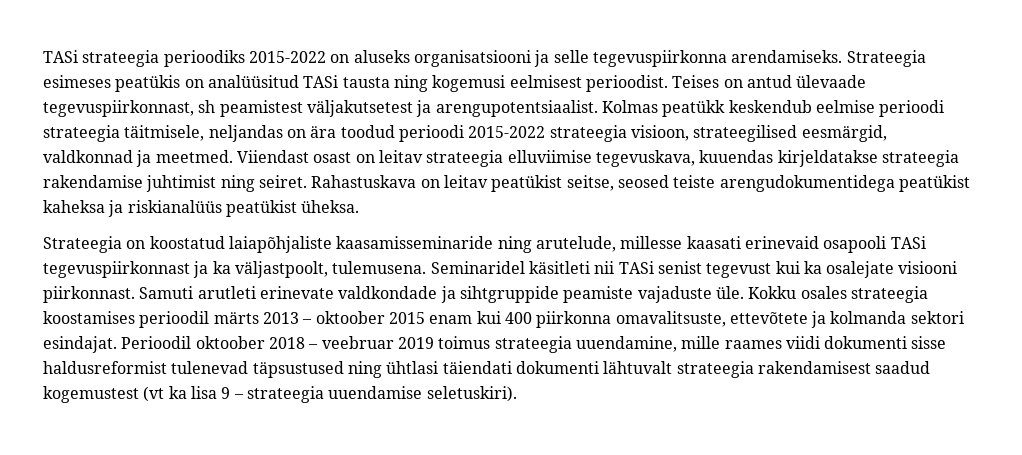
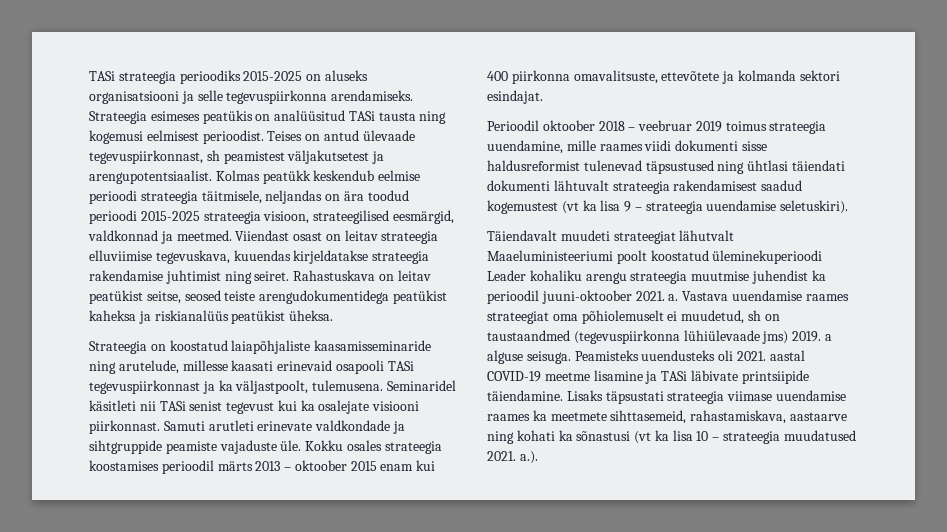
- TASi strateegia perioodiks 2015-2022 on aluseks organisatsiooni ja selle tegevuspiirkonna arendamiseks.
+ TASi strateegia perioodiks 2015-2025 on aluseks organisatsiooni ja selle tegevuspiirkonna arendamiseks.
- Kolmas peatükk keskendub eelmise perioodi strateegia täitmisele, neljandas on ära toodud perioodi 2015-2022 strateegia visioon, strateegilised eesmärgid, valdkonnad ja meetmed.
+ Kolmas peatükk keskendub eelmise perioodi strateegia täitmisele, neljandas on ära toodud perioodi 2015-2025 strateegia visioon, strateegilised eesmärgid, valdkonnad ja meetmed.
- Kokku osales strateegia koostamises perioodil märts 2013 – oktoober 2015 enam kui 400 piirkonna omavalitsuste, ettevõtete ja kolmanda sektori esindajat. Perioodil oktoober 2018 – veebruar 2019 toimus strateegia uuendamine, mille raames viidi dokumenti sisse haldusreformist tulenevad täpsustused ning ühtlasi täiendati dokumenti lähtuvalt strateegia rakendamisest saadud kogemustest (vt ka lisa 9 – strateegia uuendamise seletuskiri).
+ Kokku osales strateegia koostamises perioodil märts 2013 – oktoober 2015 enam kui 400 piirkonna omavalitsuste, ettevõtete ja kolmanda sektori esindajat.
+ Perioodil oktoober 2018 – veebruar 2019 toimus strateegia uuendamine, mille raames viidi dokumenti sisse haldusreformist tulenevad täpsustused ning ühtlasi täiendati dokumenti lähtuvalt strateegia rakendamisest saadud kogemustest (vt ka lisa 9 – strateegia uuendamise seletuskiri).
+ Täiendavalt muudeti strateegiat lähutvalt Maaeluministeeriumi poolt koostatud üleminekuperioodi Leader kohaliku arengu strateegia muutmise juhendist ka perioodil juuni-oktoober 2021. a. Vastava uuendamise raames strateegiat oma põhiolemuselt ei muudetud, sh on taustaandmed (tegevuspiirkonna lühiülevaade jms) 2019. a alguse seisuga. Peamisteks uuendusteks oli 2021. aastal COVID-19 meetme lisamine ja TASi läbivate printsiipide täiendamine. Lisaks täpsustati strateegia viimase uuendamise raames ka meetmete sihttasemeid, rahastamiskava, aastaarve ning kohati ka sõnastusi (vt ka lisa 10 – strateegia muudatused 2021. a.).

